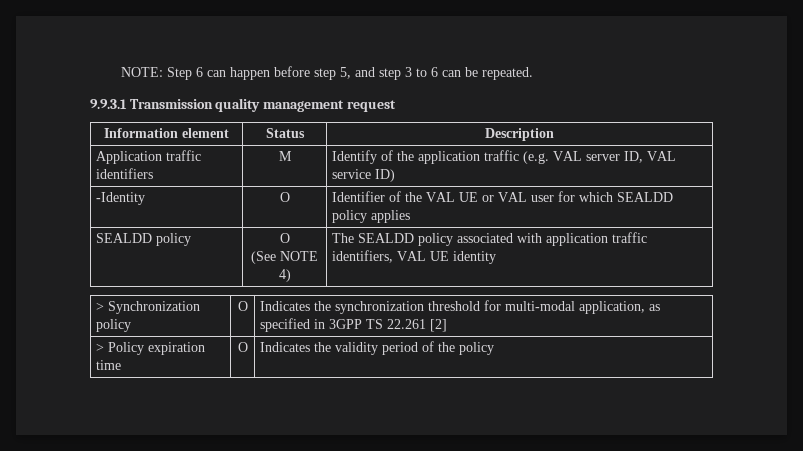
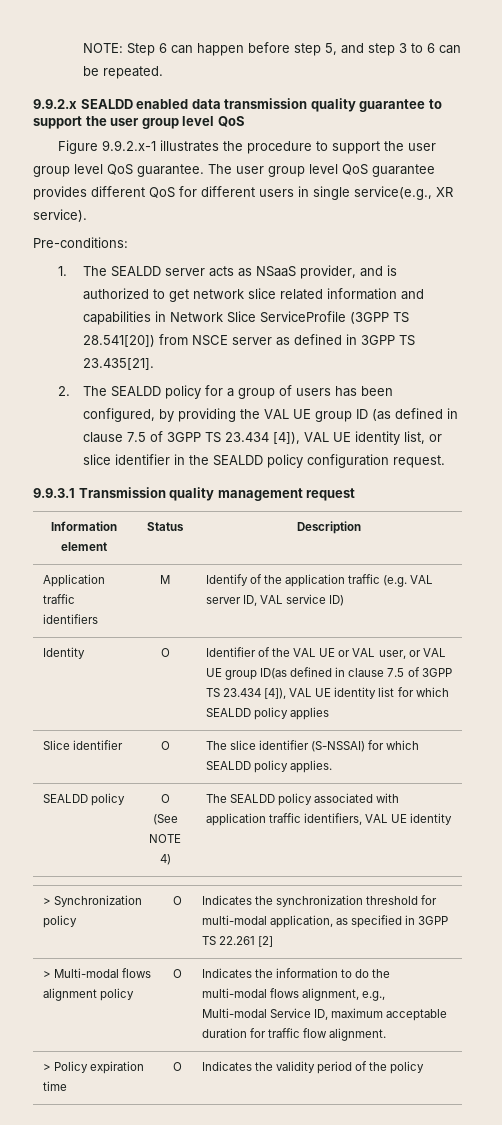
+ 9.9.2.x SEALDD enabled data transmission quality guarantee to support the user group level QoS
+ Figure 9.9.2.x-1 illustrates the procedure to support the user group level QoS guarantee. The user group level QoS guarantee provides different QoS for different users in single service(e.g., XR service).
+ Pre-conditions:
+ 1. The SEALDD server acts as NSaaS provider, and is authorized to get network slice related information and capabilities in Network Slice ServiceProfile (3GPP TS 28.541[20]) from NSCE server as defined in 3GPP TS 23.435[21].
+ 2. The SEALDD policy for a group of users has been configured, by providing the VAL UE group ID (as defined in clause 7.5 of 3GPP TS 23.434 [4]), VAL UE identity list, or slice identifier in the SEALDD policy configuration request.
- -Identity | O | Identifier of the VAL UE or VAL user for which SEALDD policy applies
+ Identity | O | Identifier of the VAL UE or VAL user, or VAL UE group ID(as defined in clause 7.5 of 3GPP TS 23.434 [4]), VAL UE identity list for which SEALDD policy applies
+ Slice identifier | O | The slice identifier (S-NSSAI) for which SEALDD policy applies.
+ > Multi-modal flows alignment policy | O | Indicates the information to do the multi-modal flows alignment, e.g., Multi-modal Service ID, maximum acceptable duration for traffic flow alignment.

